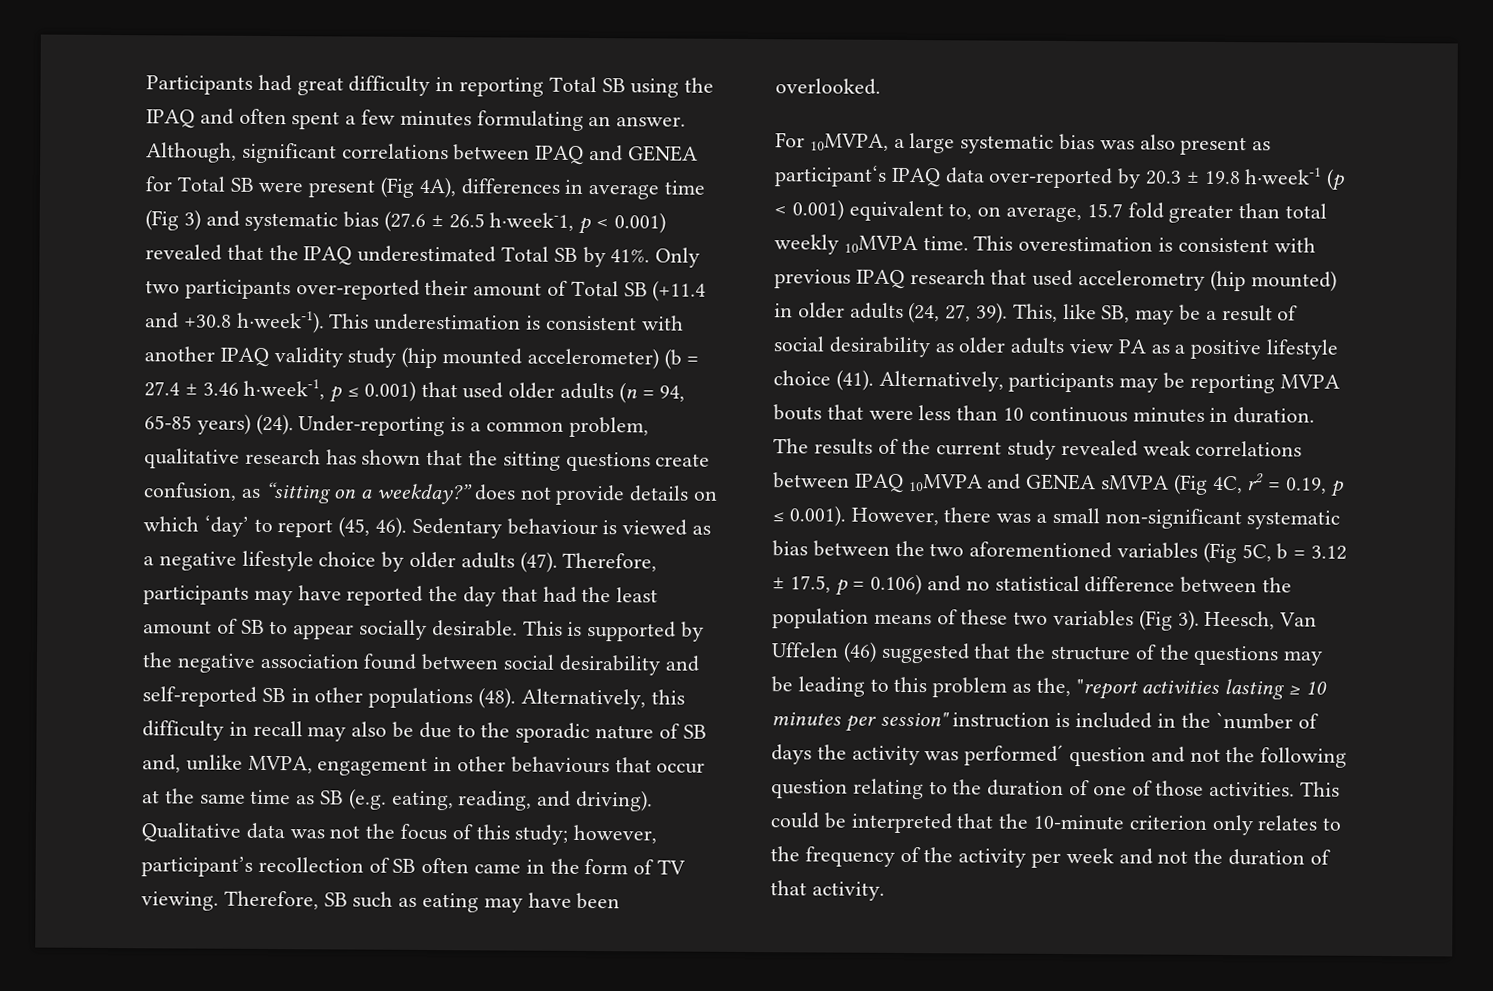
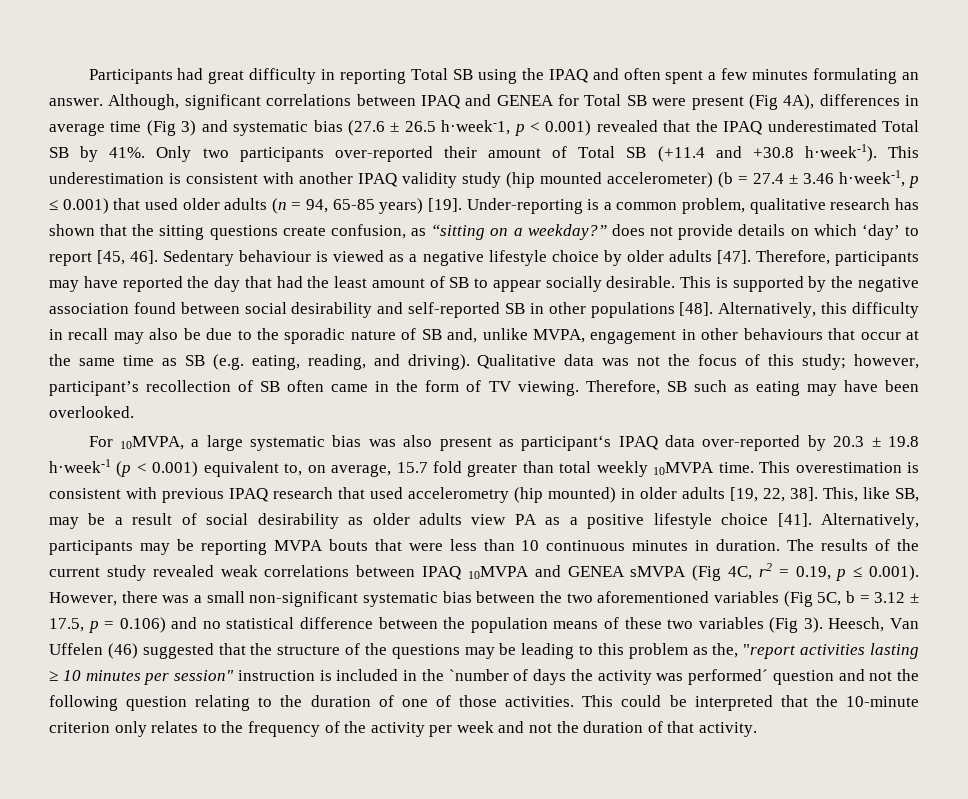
- This underestimation is consistent with another IPAQ validity study (hip mounted accelerometer) (b = 27.4 ± 3.46 h·week-1, p ≤ 0.001) that used older adults (n = 94, 65-85 years) (24).
+ This underestimation is consistent with another IPAQ validity study (hip mounted accelerometer) (b = 27.4 ± 3.46 h·week-1, p ≤ 0.001) that used older adults (n = 94, 65-85 years) [19].
- Under-reporting is a common problem, qualitative research has shown that the sitting questions create confusion, as “sitting on a weekday?” does not provide details on which ‘day’ to report (45, 46).
+ Under-reporting is a common problem, qualitative research has shown that the sitting questions create confusion, as “sitting on a weekday?” does not provide details on which ‘day’ to report [45, 46].
- Sedentary behaviour is viewed as a negative lifestyle choice by older adults (47).
+ Sedentary behaviour is viewed as a negative lifestyle choice by older adults [47].
- This is supported by the negative association found between social desirability and self-reported SB in other populations (48).
+ This is supported by the negative association found between social desirability and self-reported SB in other populations [48].
- This overestimation is consistent with previous IPAQ research that used accelerometry (hip mounted) in older adults (24, 27, 39).
+ This overestimation is consistent with previous IPAQ research that used accelerometry (hip mounted) in older adults [19, 22, 38].
- This, like SB, may be a result of social desirability as older adults view PA as a positive lifestyle choice (41).
+ This, like SB, may be a result of social desirability as older adults view PA as a positive lifestyle choice [41].

